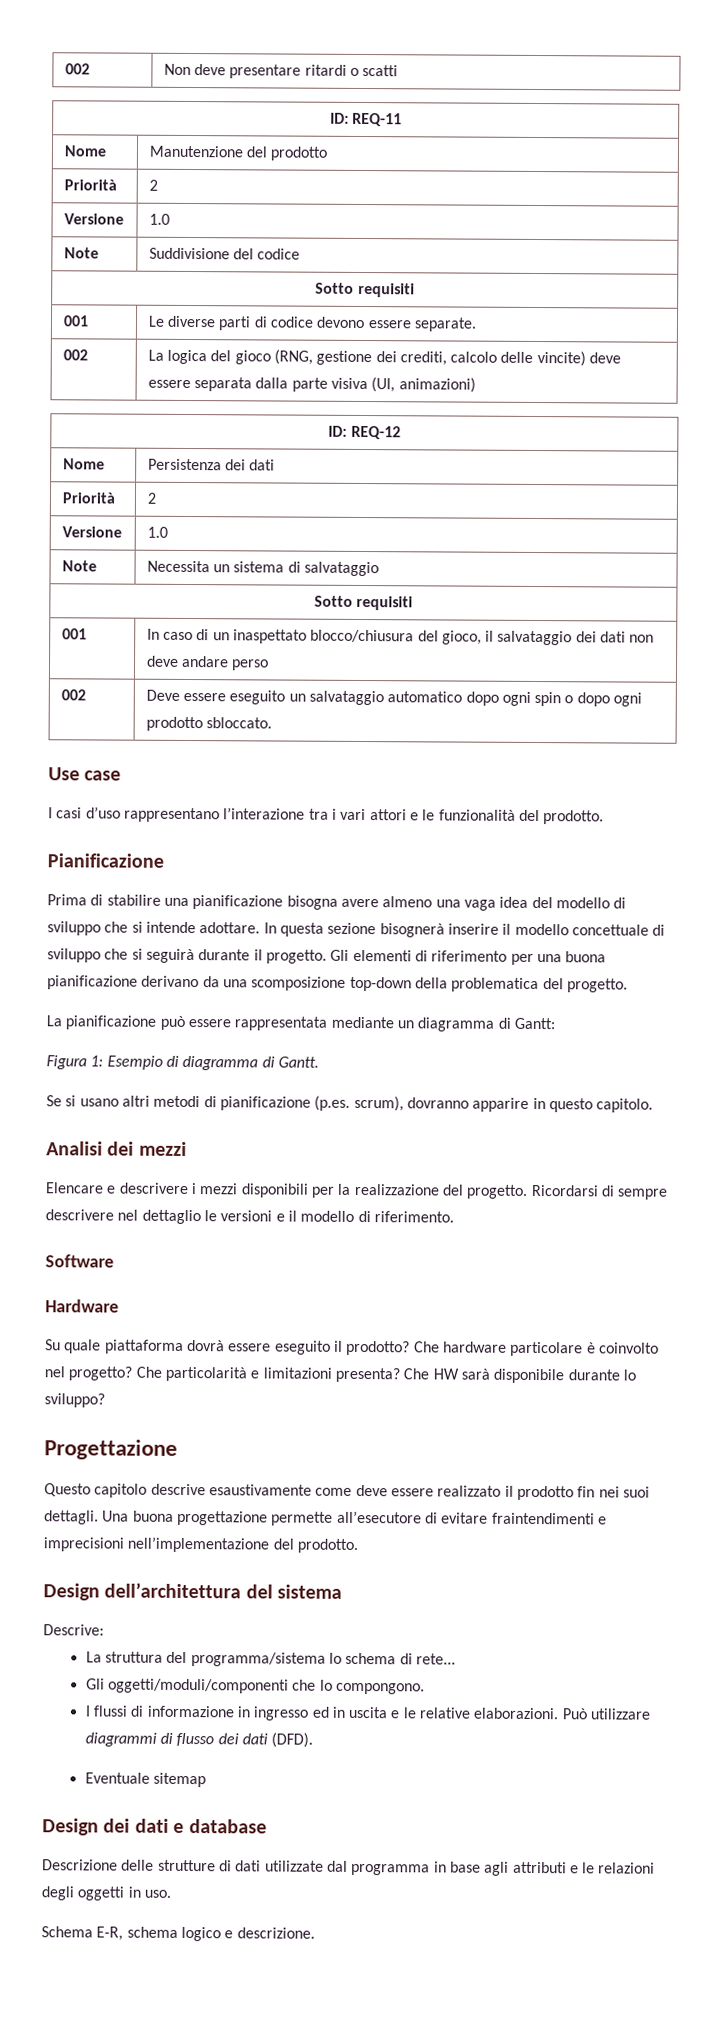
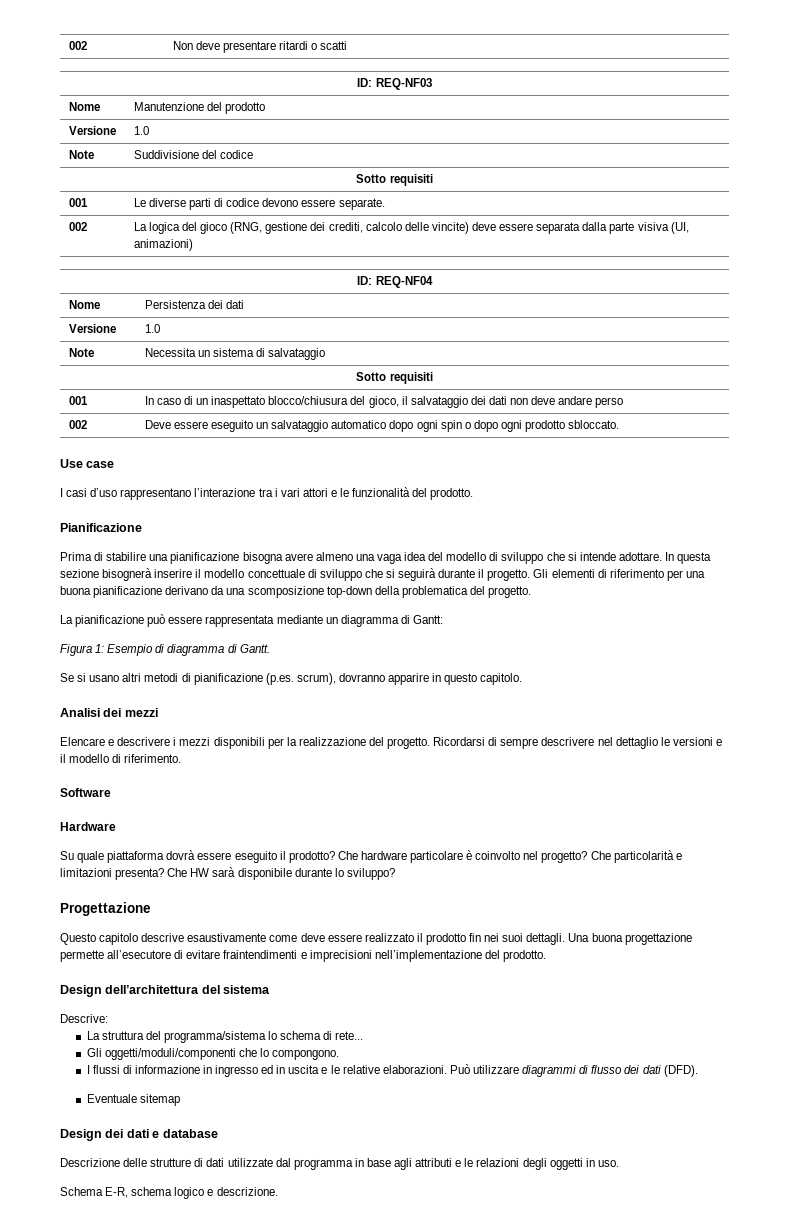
- ID: REQ-11
+ ID: REQ-NF03
  Nome | Manutenzione del prodotto
- Priorità | 2
- ID: REQ-12
+ ID: REQ-NF04
  Nome | Persistenza dei dati
- Priorità | 2

